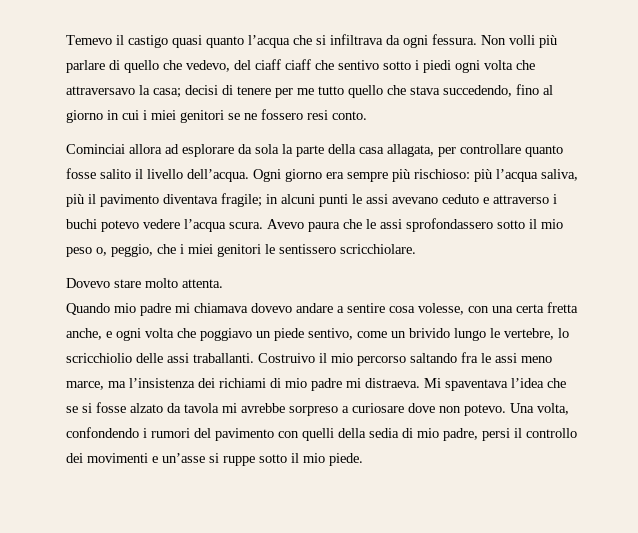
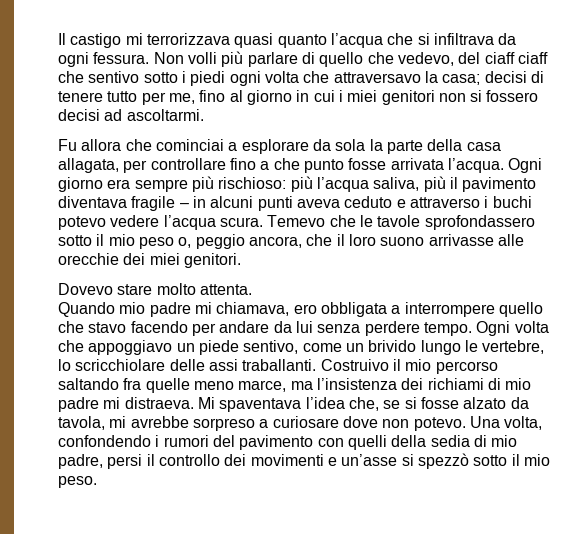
- Temevo il castigo quasi quanto l’acqua che si infiltrava da ogni fessura.
+ Il castigo mi terrorizzava quasi quanto l’acqua che si infiltrava da ogni fessura.
- Non volli più parlare di quello che vedevo, del ciaff ciaff che sentivo sotto i piedi ogni volta che attraversavo la casa; decisi di tenere per me tutto quello che stava succedendo, fino al giorno in cui i miei genitori se ne fossero resi conto.
- Cominciai allora ad esplorare da sola la parte della casa allagata, per controllare quanto fosse salito il livello dell’acqua.
+ Non volli più parlare di quello che vedevo, del ciaff ciaff che sentivo sotto i piedi ogni volta che attraversavo la casa; decisi di tenere tutto per me, fino al giorno in cui i miei genitori non si fossero decisi ad ascoltarmi.
+ Fu allora che cominciai a esplorare da sola la parte della casa allagata, per controllare fino a che punto fosse arrivata l’acqua.
- Ogni giorno era sempre più rischioso: più l’acqua saliva, più il pavimento diventava fragile; in alcuni punti le assi avevano ceduto e attraverso i buchi potevo vedere l’acqua scura.
+ Ogni giorno era sempre più rischioso: più l’acqua saliva, più il pavimento diventava fragile – in alcuni punti aveva ceduto e attraverso i buchi potevo vedere l’acqua scura.
- Avevo paura che le assi sprofondassero sotto il mio peso o, peggio, che i miei genitori le sentissero scricchiolare.
+ Temevo che le tavole sprofondassero sotto il mio peso o, peggio ancora, che il loro suono arrivasse alle orecchie dei miei genitori.
- Quando mio padre mi chiamava dovevo andare a sentire cosa volesse, con una certa fretta anche, e ogni volta che poggiavo un piede sentivo, come un brivido lungo le vertebre, lo scricchiolio delle assi traballanti.
+ Quando mio padre mi chiamava, ero obbligata a interrompere quello che stavo facendo per andare da lui senza perdere tempo. Ogni volta che appoggiavo un piede sentivo, come un brivido lungo le vertebre, lo scricchiolare delle assi traballanti.
- Costruivo il mio percorso saltando fra le assi meno marce, ma l’insistenza dei richiami di mio padre mi distraeva.
+ Costruivo il mio percorso saltando fra quelle meno marce, ma l’insistenza dei richiami di mio padre mi distraeva.
- Mi spaventava l’idea che se si fosse alzato da tavola mi avrebbe sorpreso a curiosare dove non potevo.
+ Mi spaventava l’idea che, se si fosse alzato da tavola, mi avrebbe sorpreso a curiosare dove non potevo.
- Una volta, confondendo i rumori del pavimento con quelli della sedia di mio padre, persi il controllo dei movimenti e un’asse si ruppe sotto il mio piede.
+ Una volta, confondendo i rumori del pavimento con quelli della sedia di mio padre, persi il controllo dei movimenti e un’asse si spezzò sotto il mio peso.

